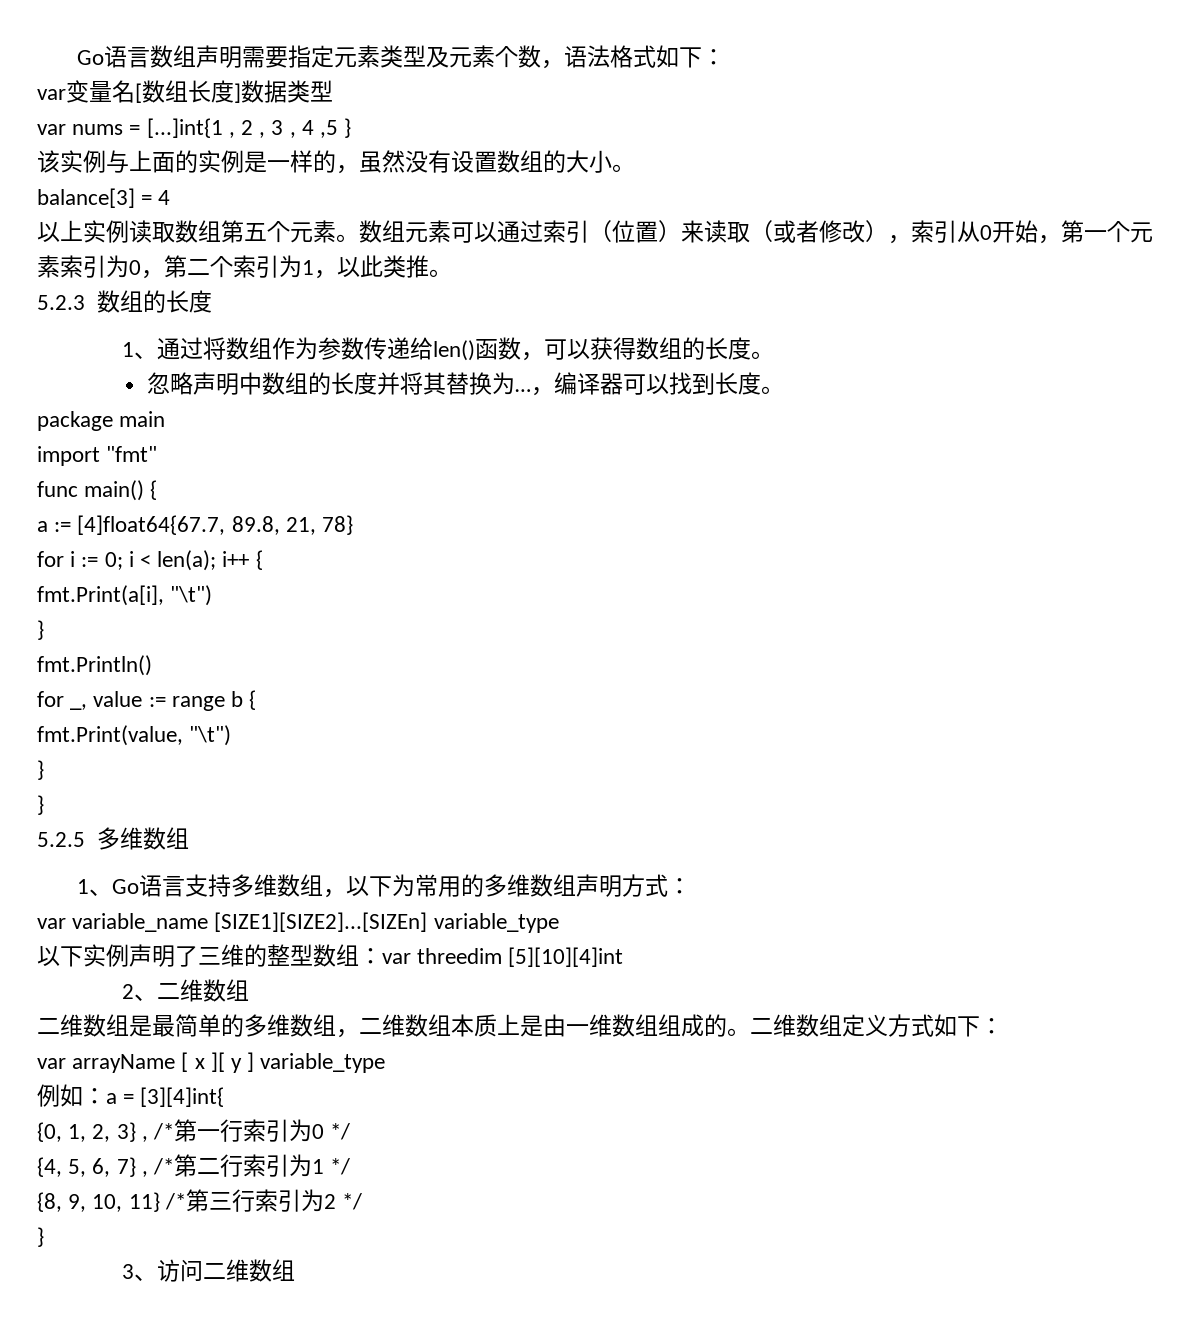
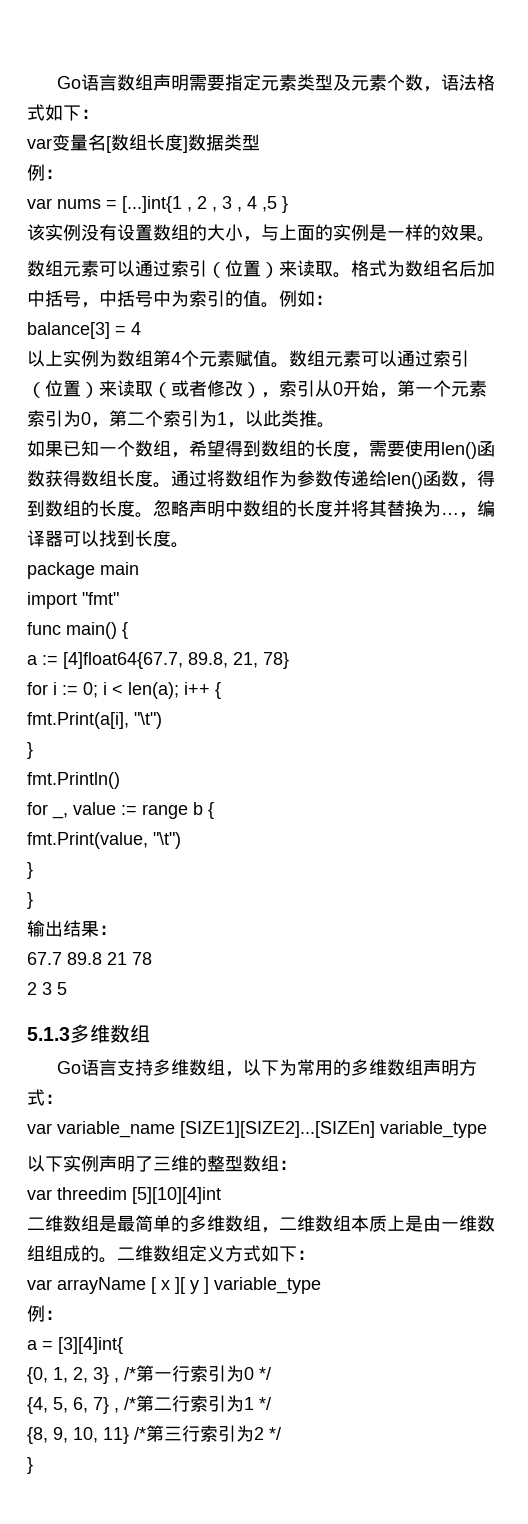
  var变量名[数组长度]数据类型
+ 例：
- 该实例与上面的实例是一样的，虽然没有设置数组的大小。
+ 该实例没有设置数组的大小，与上面的实例是一样的效果。
+ 数组元素可以通过索引（位置）来读取。格式为数组名后加中括号，中括号中为索引的值。例如：
- 以上实例读取数组第五个元素。
+ 以上实例为数组第4个元素赋值。
- 5.2.3数组的长度
- 1、通过将数组作为参数传递给len()函数，可以获得数组的长度。
- 忽略声明中数组的长度并将其替换为…
+ 如果已知一个数组，希望得到数组的长度，需要使用len()函数获得数组长度。通过将数组作为参数传递给len()函数，得到数组的长度。忽略声明中数组的长度并将其替换为…
- 5.2.5多维数组
+ 输出结果：
+ 67.7 89.8 21 78
+ 2 3 5
+ 5.1.3多维数组
- 1、Go语言支持多维数组，以下为常用的多维数组声明方式：
+ Go语言支持多维数组，以下为常用的多维数组声明方式：
- 以下实例声明了三维的整型数组：var threedim [5][10][4]int
+ 以下实例声明了三维的整型数组：
+ var threedim [5][10][4]int
- 2、二维数组
  var arrayName [ x ][ y ] variable_type
- 例如：a = [3][4]int{
+ 例：
+ a = [3][4]int{
- 3、访问二维数组

